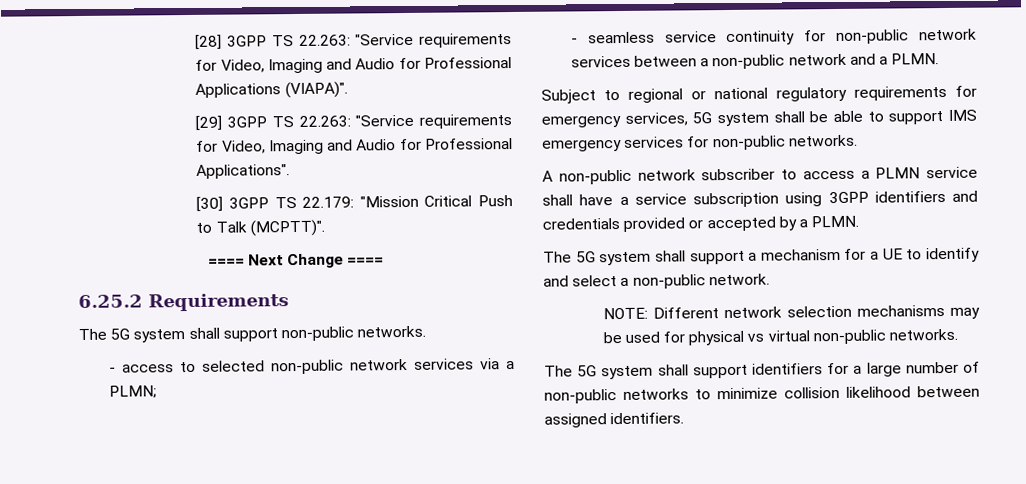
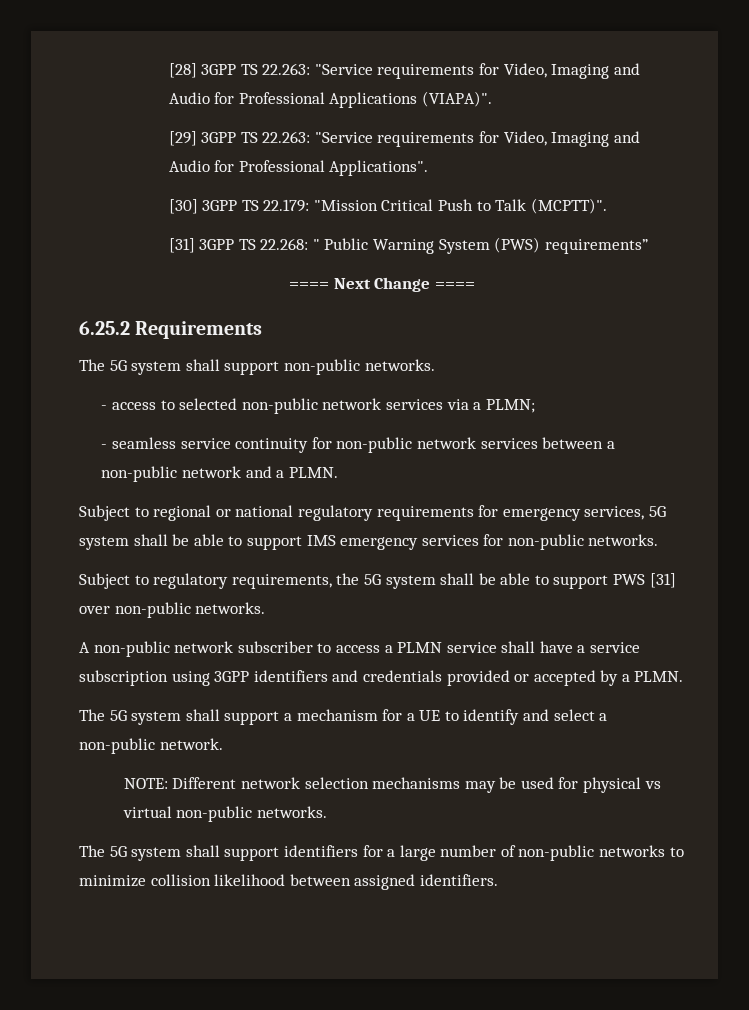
+ [31] 3GPP TS 22.268: " Public Warning System (PWS) requirements”
+ Subject to regulatory requirements, the 5G system shall be able to support PWS [31] over non-public networks.

